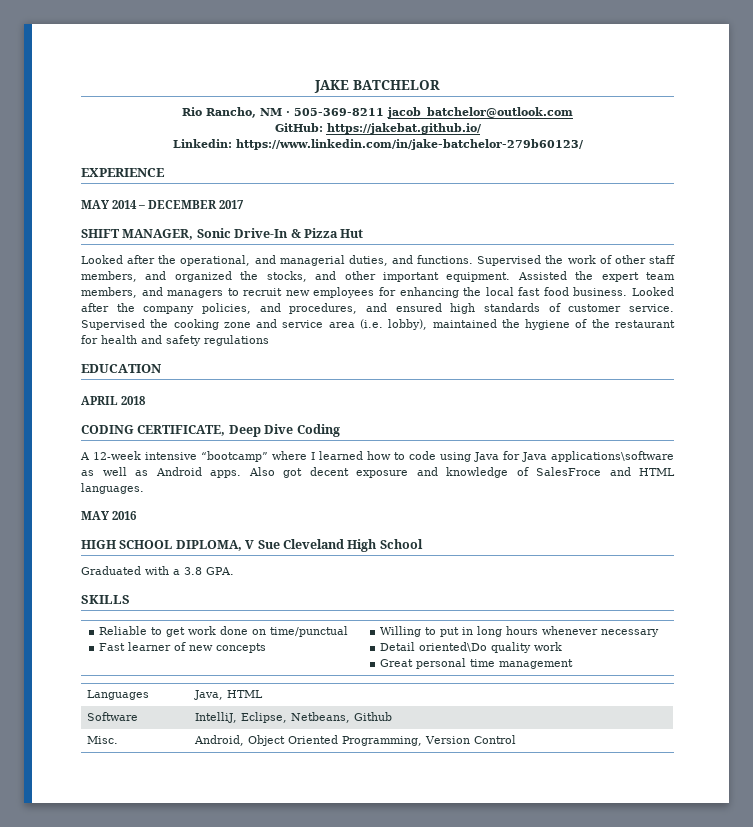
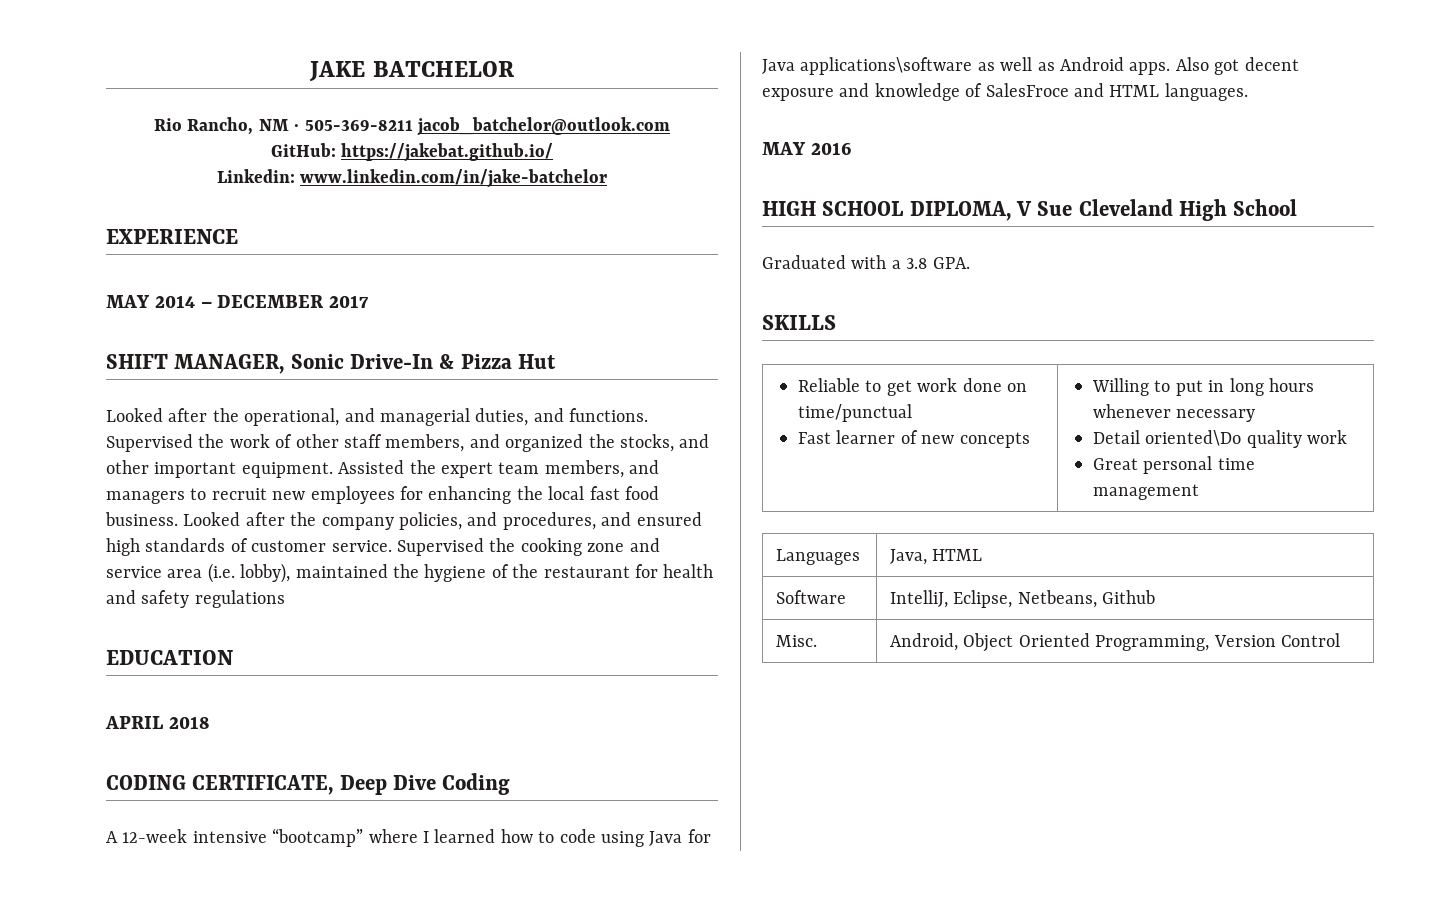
- Linkedin: https://www.linkedin.com/in/jake-batchelor-279b60123/
+ Linkedin: www.linkedin.com/in/jake-batchelor

